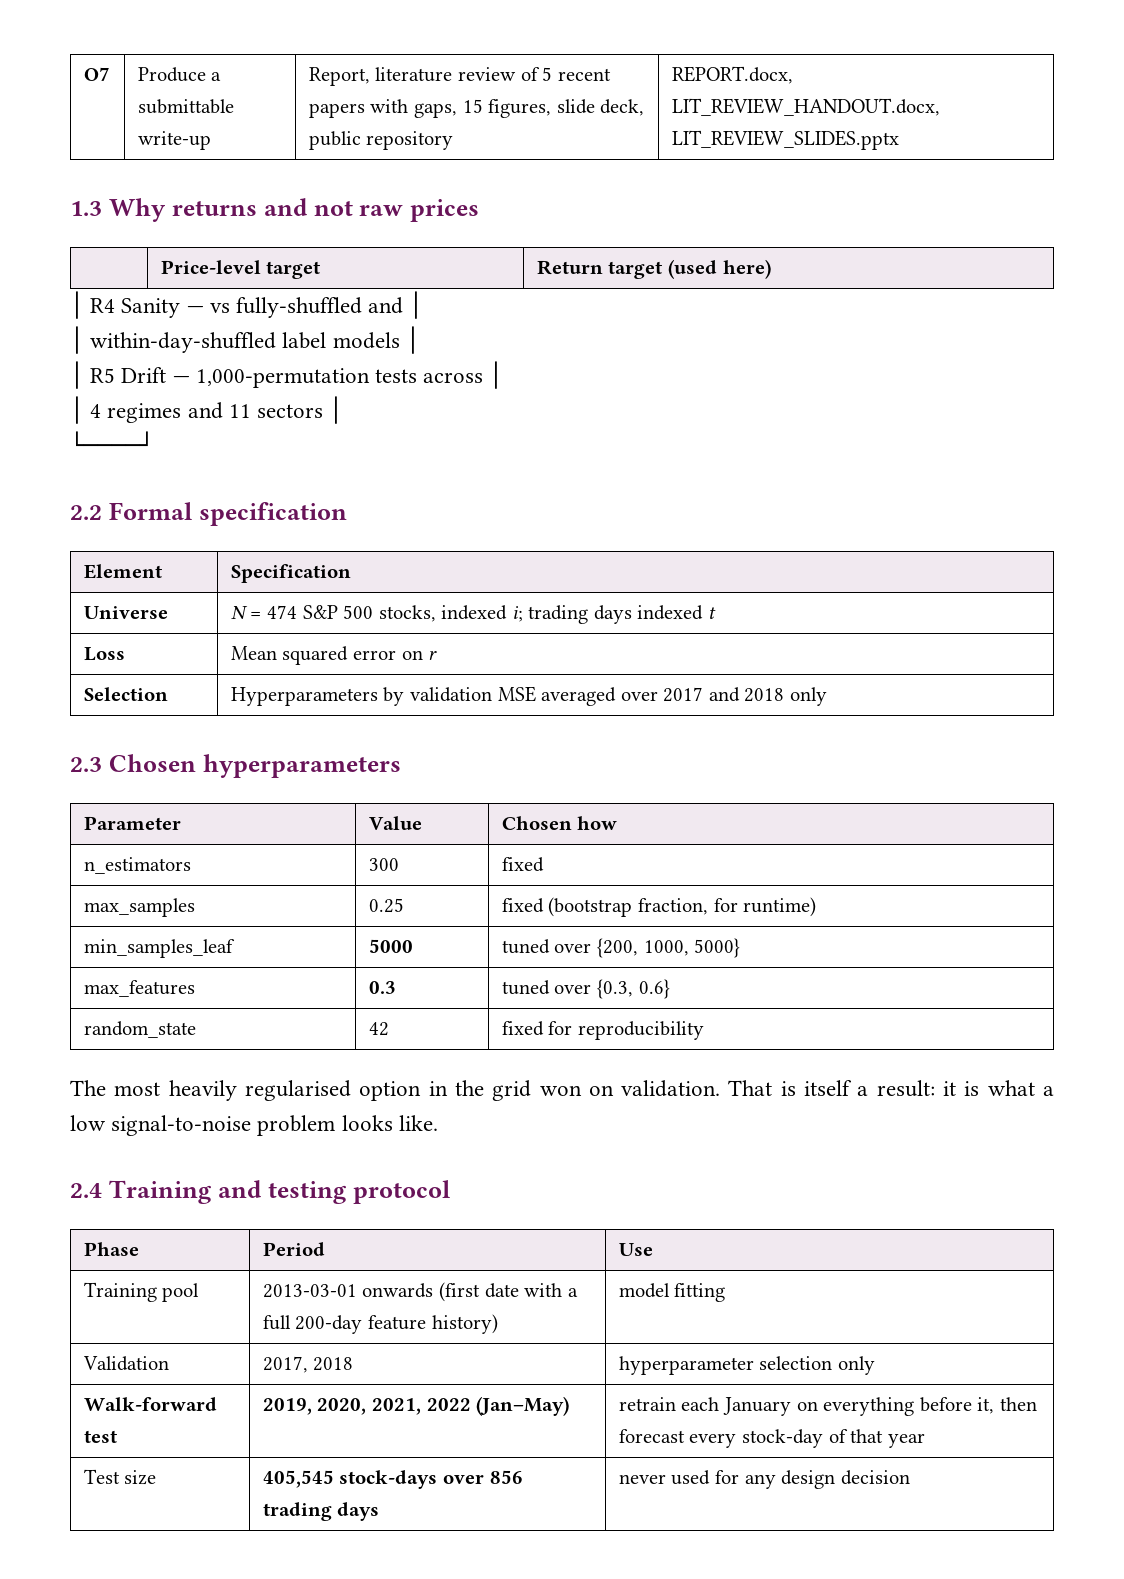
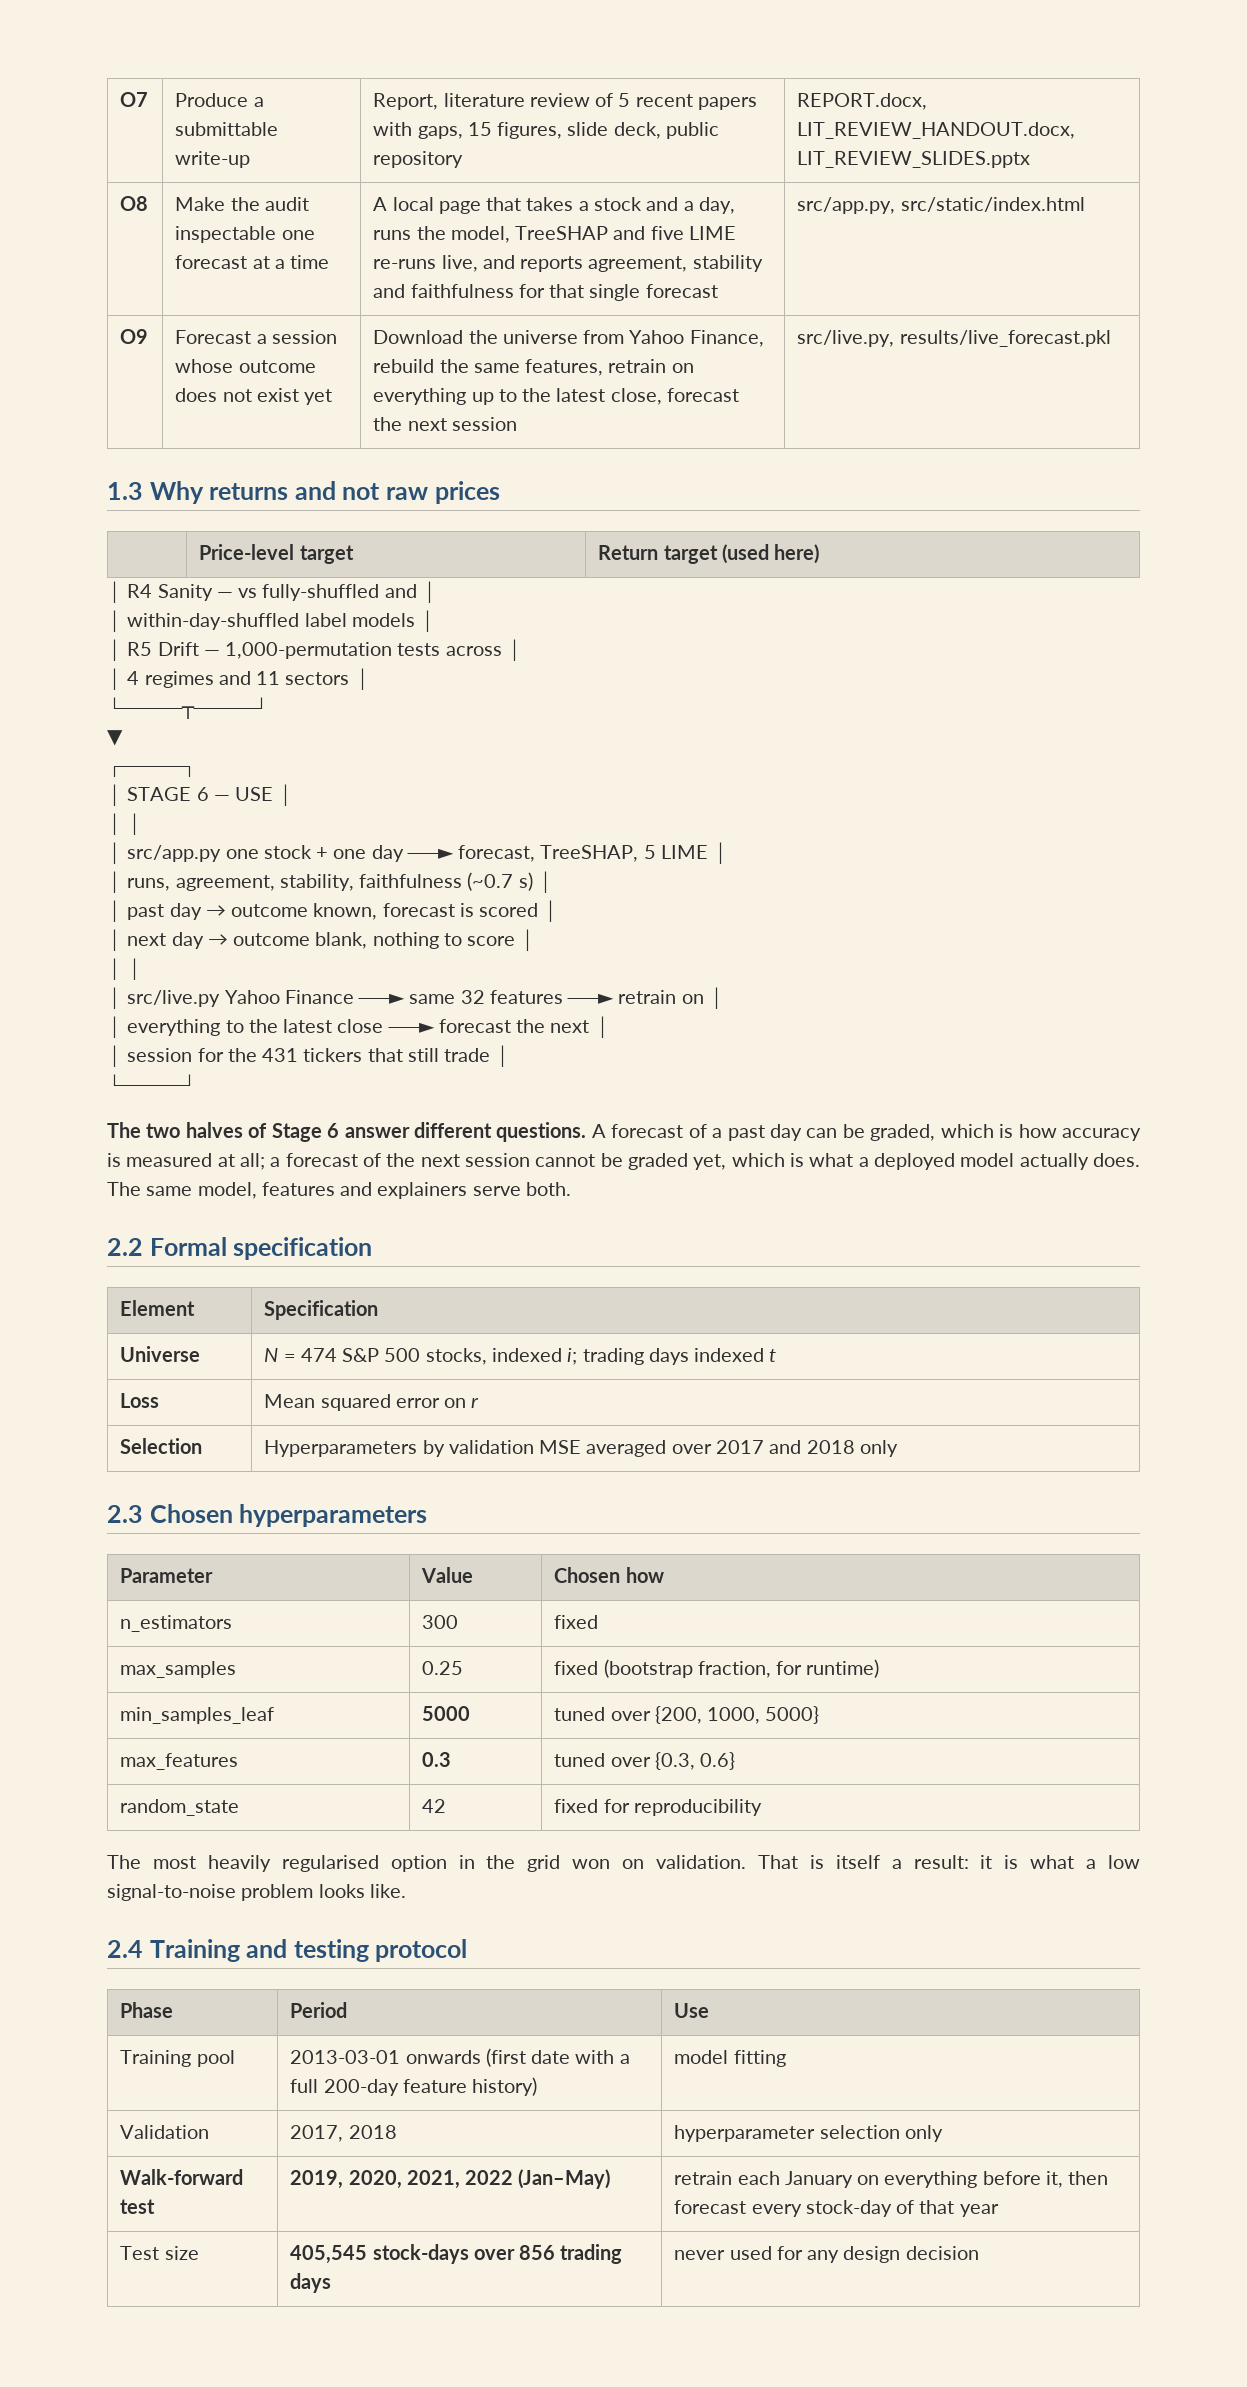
+ O8 | Make the audit inspectable one forecast at a time | A local page that takes a stock and a day, runs the model, TreeSHAP and five LIME re-runs live, and reports agreement, stability and faithfulness for that single forecast | src/app.py, src/static/index.html
+ O9 | Forecast a session whose outcome does not exist yet | Download the universe from Yahoo Finance, rebuild the same features, retrain on everything up to the latest close, forecast the next session | src/live.py, results/live_forecast.pkl
+ └────┬────┘
+ ▼
+ ┌────┐
+ │ STAGE 6 — USE │
+ │ │
+ │ src/app.py one stock + one day ──► forecast, TreeSHAP, 5 LIME │
+ │ runs, agreement, stability, faithfulness (~0.7 s) │
+ │ past day → outcome known, forecast is scored │
+ │ next day → outcome blank, nothing to score │
+ │ │
+ │ src/live.py Yahoo Finance ──► same 32 features ──► retrain on │
+ │ everything to the latest close ──► forecast the next │
+ │ session for the 431 tickers that still trade │
  └────┘
+ The two halves of Stage 6 answer different questions. A forecast of a past day can be graded, which is how accuracy is measured at all; a forecast of the next session cannot be graded yet, which is what a deployed model actually does. The same model, features and explainers serve both.

